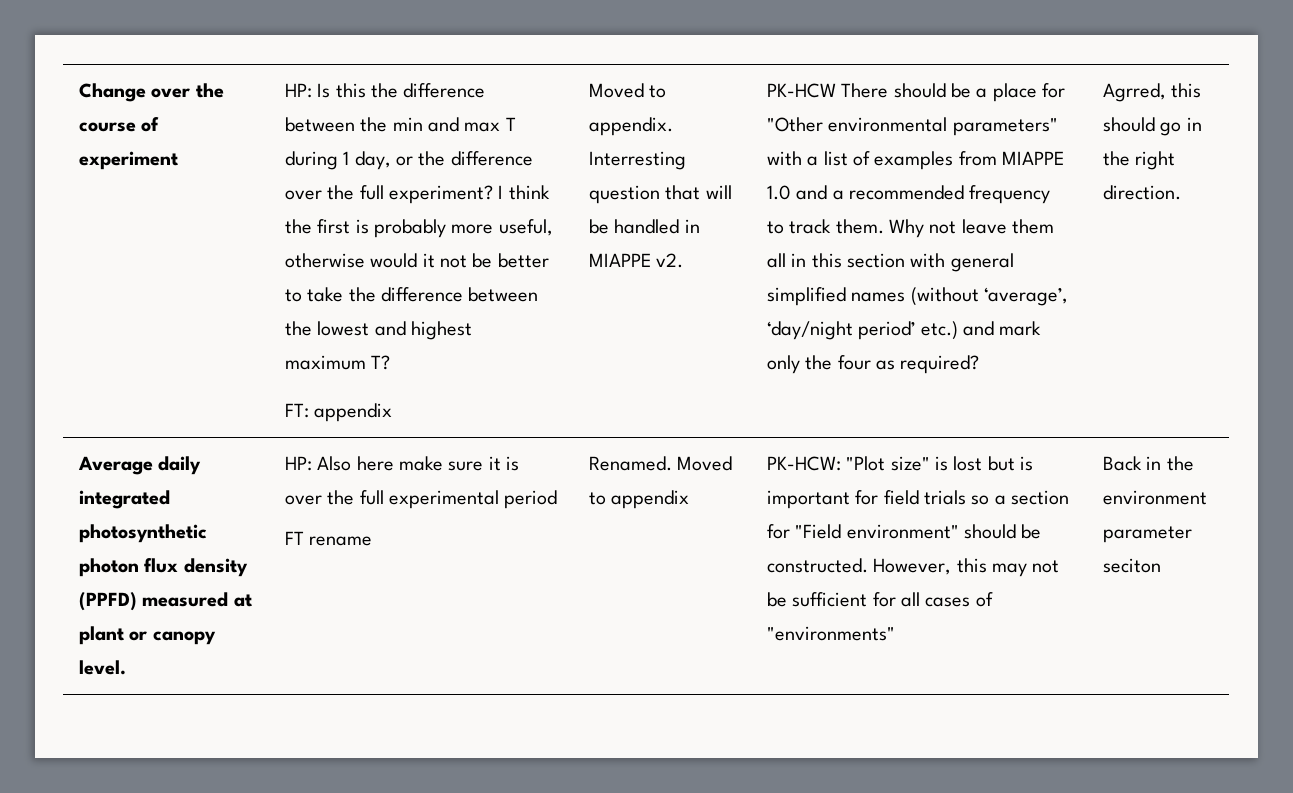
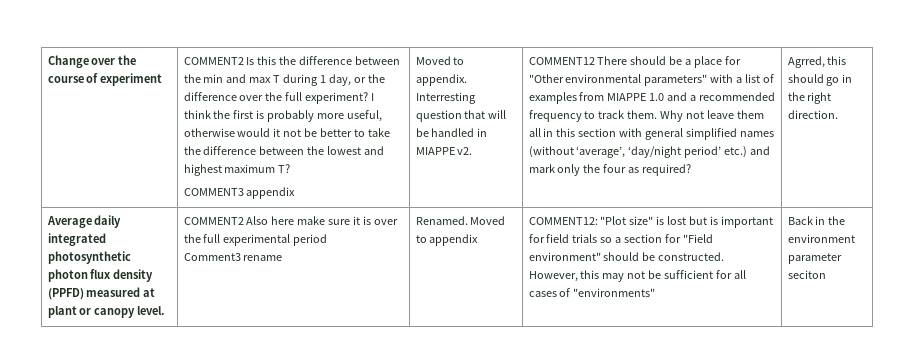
- HP: Is this the difference between the min and max T during 1 day, or the difference over the full experiment?
+ COMMENT2 Is this the difference between the min and max T during 1 day, or the difference over the full experiment?
- FT: appendix
+ COMMENT3 appendix
- PK-HCW There should be a place for "Other environmental parameters" with a list of examples from MIAPPE 1.0 and a recommended frequency to track them.
+ COMMENT12 There should be a place for "Other environmental parameters" with a list of examples from MIAPPE 1.0 and a recommended frequency to track them.
- HP: Also here make sure it is over the full experimental period
+ COMMENT2 Also here make sure it is over the full experimental period
- FT rename
+ Comment3 rename
- PK-HCW: "Plot size" is lost but is important for field trials so a section for "Field environment" should be constructed.
+ COMMENT12: "Plot size" is lost but is important for field trials so a section for "Field environment" should be constructed.

